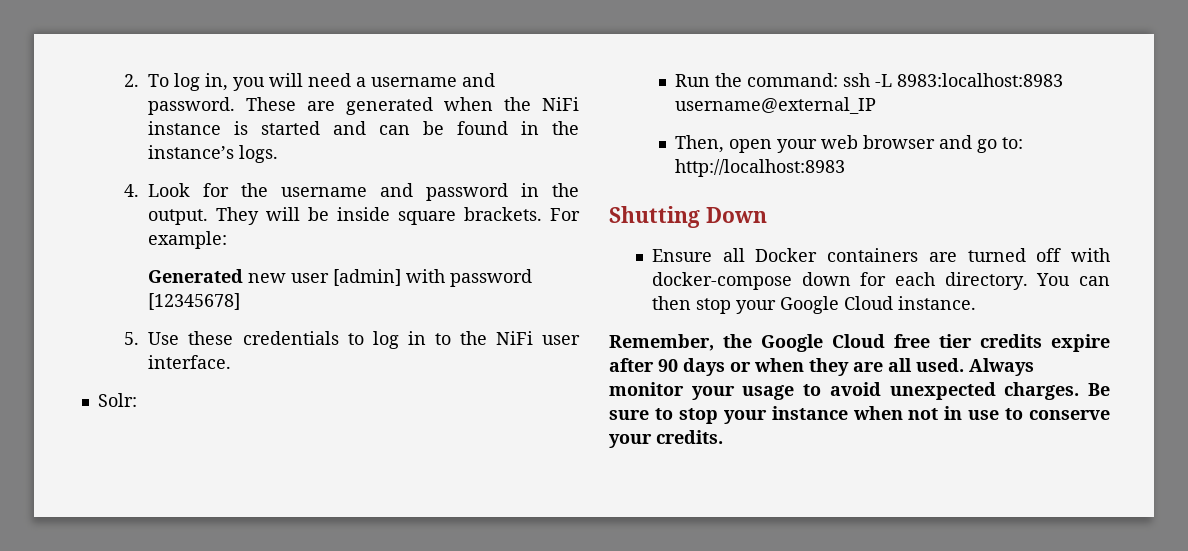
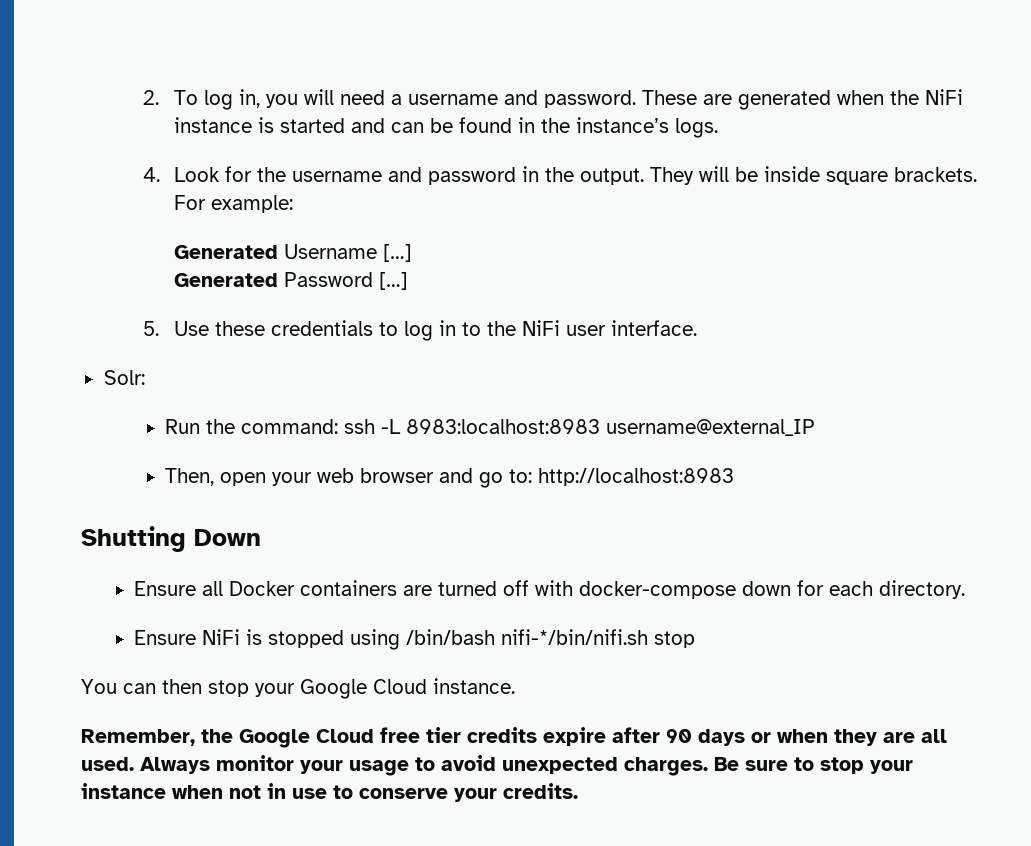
- Generated new user [admin] with password [12345678]
+ Generated Username […]
+ Generated Password […]
- Ensure all Docker containers are turned off with docker-compose down for each directory. You can then stop your Google Cloud instance.
+ Ensure all Docker containers are turned off with docker-compose down for each directory.
+ Ensure NiFi is stopped using /bin/bash nifi-*/bin/nifi.sh stop
+ You can then stop your Google Cloud instance.

